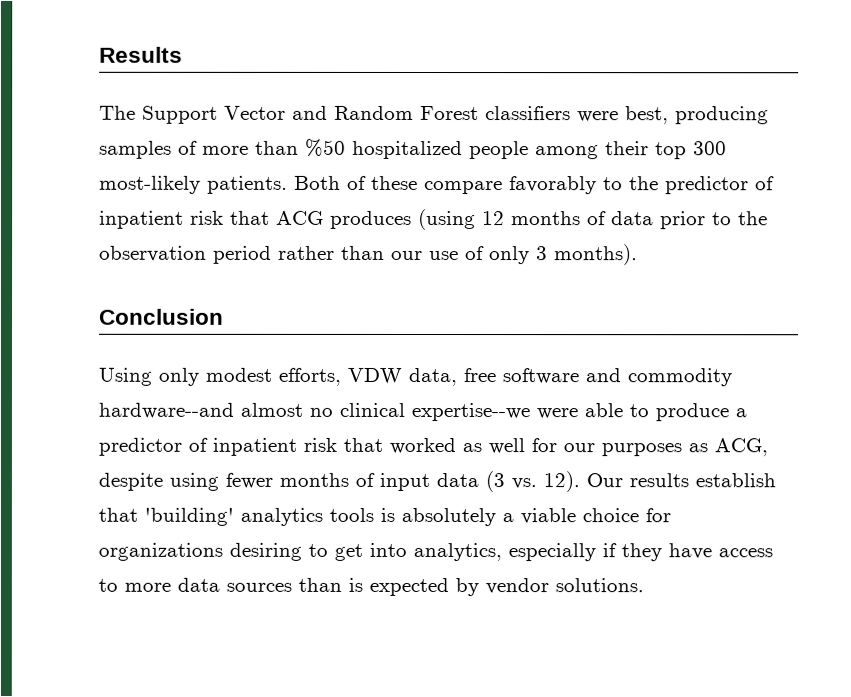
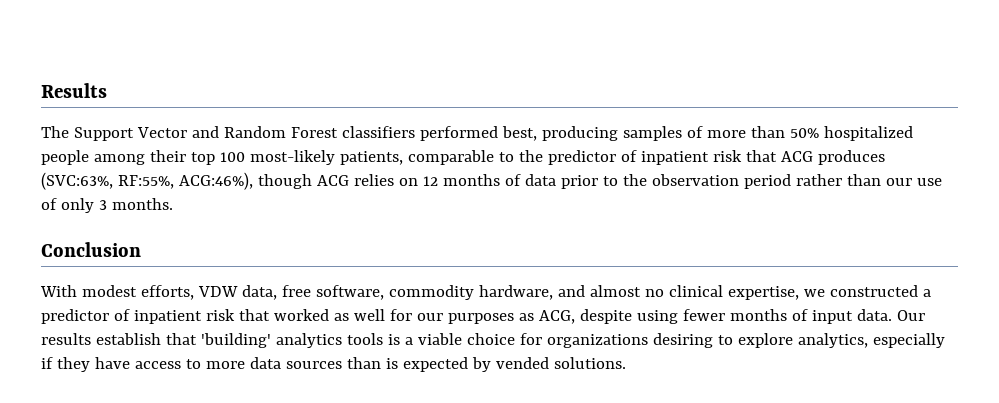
- The Support Vector and Random Forest classifiers were best, producing samples of more than %50 hospitalized people among their top 300 most-likely patients. Both of these compare favorably to the predictor of inpatient risk that ACG produces (using 12 months of data prior to the observation period rather than our use of only 3 months).
+ The Support Vector and Random Forest classifiers performed best, producing samples of more than 50% hospitalized people among their top 100 most-likely patients, comparable to the predictor of inpatient risk that ACG produces (SVC:63%, RF:55%, ACG:46%), though ACG relies on 12 months of data prior to the observation period rather than our use of only 3 months.
- Using only modest efforts, VDW data, free software and commodity hardware--and almost no clinical expertise--we were able to produce a predictor of inpatient risk that worked as well for our purposes as ACG, despite using fewer months of input data (3 vs. 12).
+ With modest efforts, VDW data, free software, commodity hardware, and almost no clinical expertise, we constructed a predictor of inpatient risk that worked as well for our purposes as ACG, despite using fewer months of input data.
- Our results establish that 'building' analytics tools is absolutely a viable choice for organizations desiring to get into analytics, especially if they have access to more data sources than is expected by vendor solutions.
+ Our results establish that 'building' analytics tools is a viable choice for organizations desiring to explore analytics, especially if they have access to more data sources than is expected by vended solutions.

